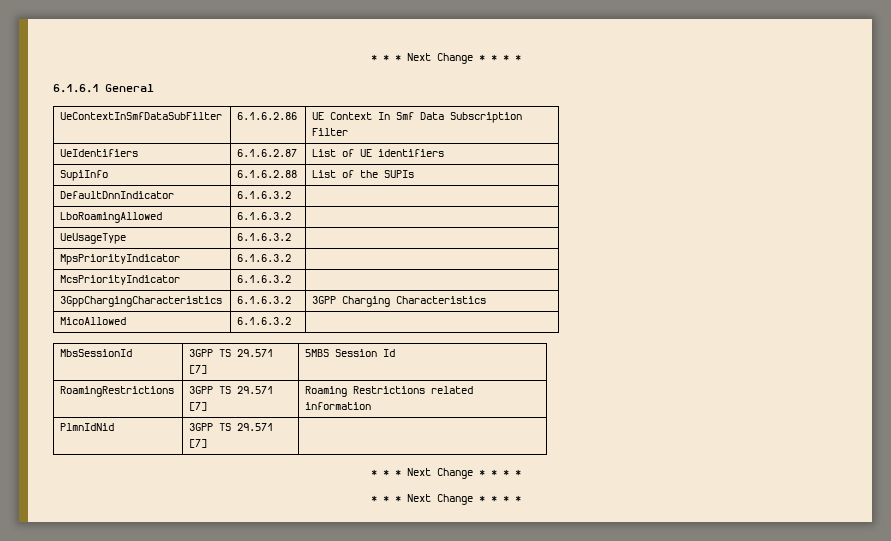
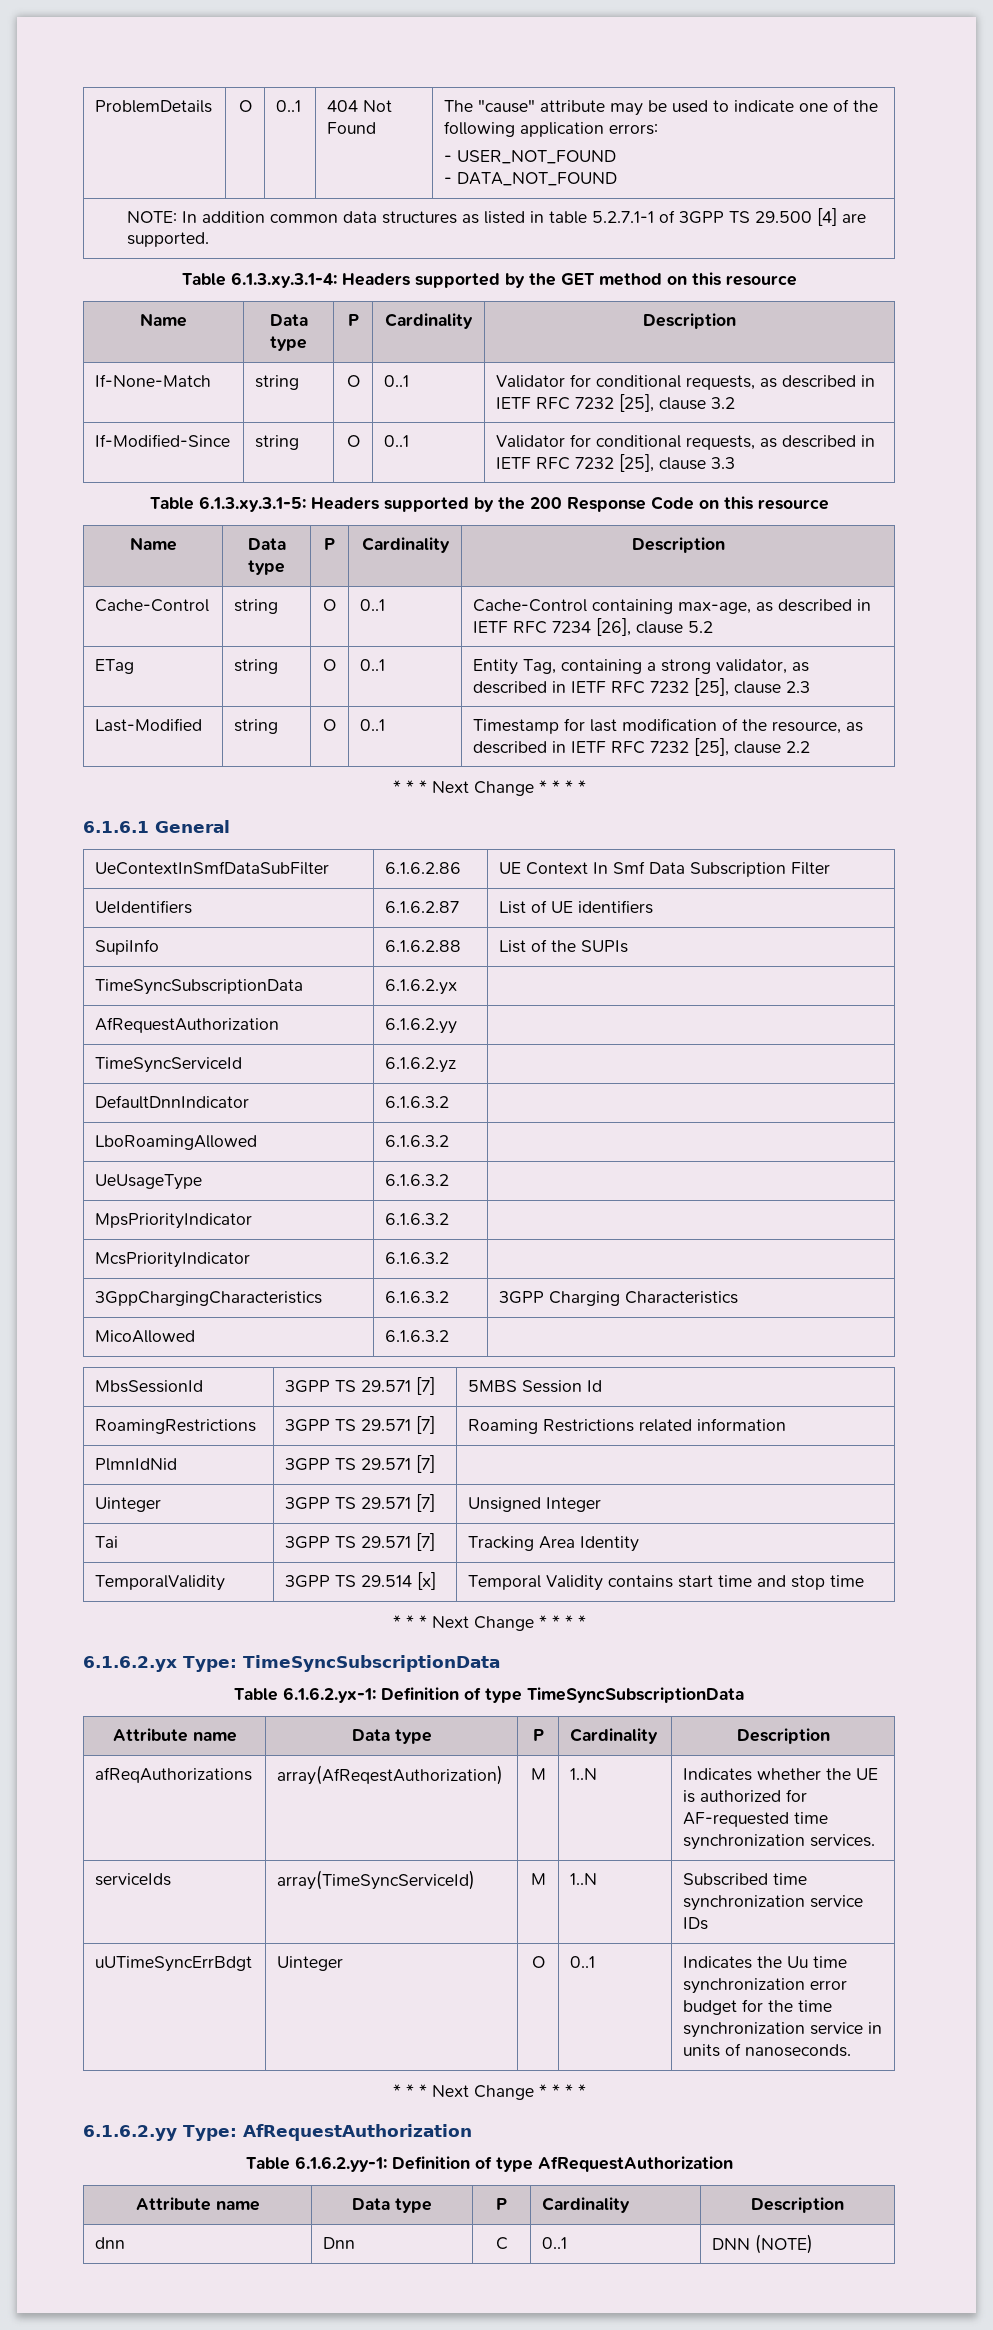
+ ProblemDetails | O | 0..1 | 404 Not Found | The "cause" attribute may be used to indicate one of the following application errors:
+ - USER_NOT_FOUND
+ - DATA_NOT_FOUND
+ NOTE: In addition common data structures as listed in table 5.2.7.1-1 of 3GPP TS 29.500 [4] are supported.
+ Table 6.1.3.xy.3.1-4: Headers supported by the GET method on this resource
+ Name | Data type | P | Cardinality | Description
+ If-None-Match | string | O | 0..1 | Validator for conditional requests, as described in IETF RFC 7232 [25], clause 3.2
+ If-Modified-Since | string | O | 0..1 | Validator for conditional requests, as described in IETF RFC 7232 [25], clause 3.3
+ Table 6.1.3.xy.3.1-5: Headers supported by the 200 Response Code on this resource
+ Name | Data type | P | Cardinality | Description
+ Cache-Control | string | O | 0..1 | Cache-Control containing max-age, as described in IETF RFC 7234 [26], clause 5.2
+ ETag | string | O | 0..1 | Entity Tag, containing a strong validator, as described in IETF RFC 7232 [25], clause 2.3
+ Last-Modified | string | O | 0..1 | Timestamp for last modification of the resource, as described in IETF RFC 7232 [25], clause 2.2
+ TimeSyncSubscriptionData | 6.1.6.2.yx |
+ AfRequestAuthorization | 6.1.6.2.yy |
+ TimeSyncServiceId | 6.1.6.2.yz |
  PlmnIdNid | 3GPP TS 29.571 [7] |
+ Uinteger | 3GPP TS 29.571 [7] | Unsigned Integer
+ Tai | 3GPP TS 29.571 [7] | Tracking Area Identity
+ TemporalValidity | 3GPP TS 29.514 [x] | Temporal Validity contains start time and stop time
  * * * Next Change * * * *
+ 6.1.6.2.yx Type: TimeSyncSubscriptionData
+ Table 6.1.6.2.yx-1: Definition of type TimeSyncSubscriptionData
+ Attribute name | Data type | P | Cardinality | Description
+ afReqAuthorizations | array(AfReqestAuthorization) | M | 1..N | Indicates whether the UE is authorized for AF-requested time synchronization services.
+ serviceIds | array(TimeSyncServiceId) | M | 1..N | Subscribed time synchronization service IDs
+ uUTimeSyncErrBdgt | Uinteger | O | 0..1 | Indicates the Uu time synchronization error budget for the time synchronization service in units of nanoseconds.
  * * * Next Change * * * *
+ 6.1.6.2.yy Type: AfRequestAuthorization
+ Table 6.1.6.2.yy-1: Definition of type AfRequestAuthorization
+ Attribute name | Data type | P | Cardinality | Description
+ dnn | Dnn | C | 0..1 | DNN (NOTE)

